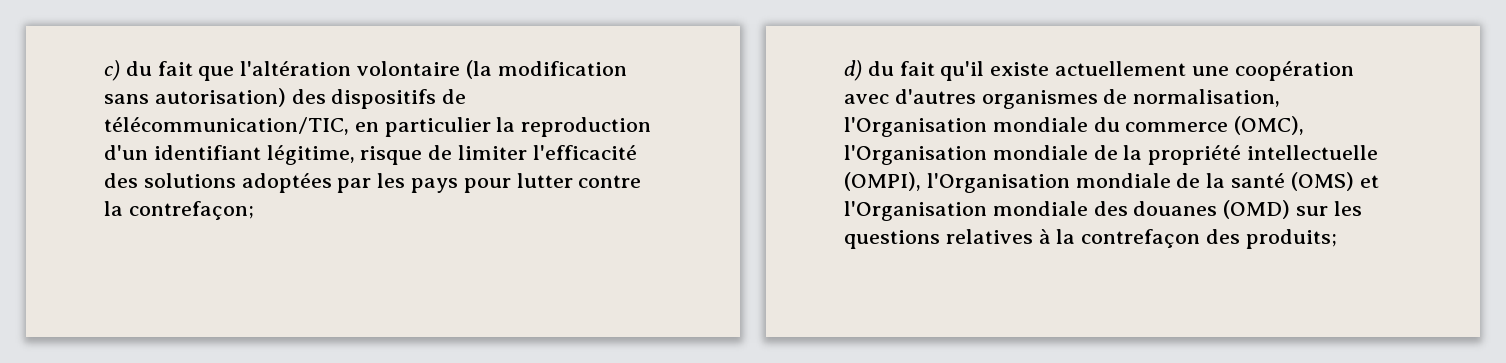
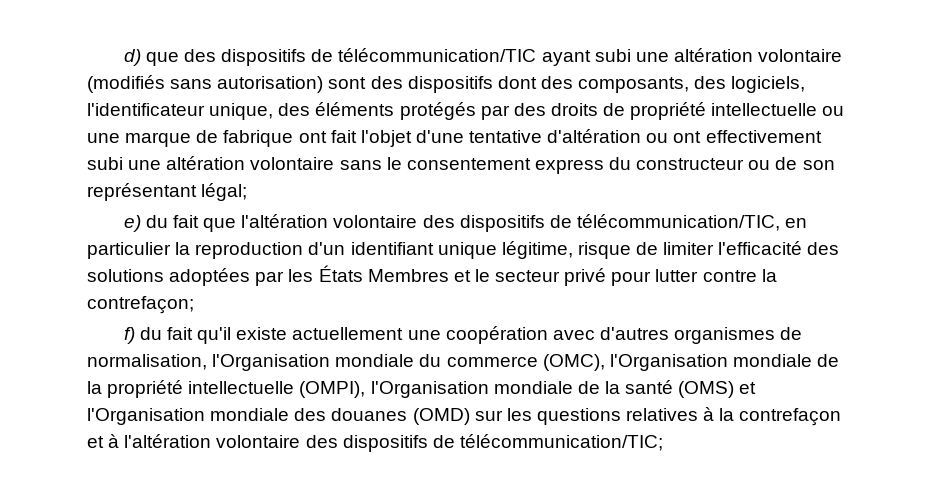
- c) du fait que l'altération volontaire (la modification sans autorisation) des dispositifs de télécommunication/TIC, en particulier la reproduction d'un identifiant légitime, risque de limiter l'efficacité des solutions adoptées par les pays pour lutter contre la contrefaçon;
+ d) que des dispositifs de télécommunication/TIC ayant subi une altération volontaire (modifiés sans autorisation) sont des dispositifs dont des composants, des logiciels, l'identificateur unique, des éléments protégés par des droits de propriété intellectuelle ou une marque de fabrique ont fait l'objet d'une tentative d'altération ou ont effectivement subi une altération volontaire sans le consentement express du constructeur ou de son représentant légal;
+ e) du fait que l'altération volontaire des dispositifs de télécommunication/TIC, en particulier la reproduction d'un identifiant unique légitime, risque de limiter l'efficacité des solutions adoptées par les États Membres et le secteur privé pour lutter contre la contrefaçon;
- d) du fait qu'il existe actuellement une coopération avec d'autres organismes de normalisation, l'Organisation mondiale du commerce (OMC), l'Organisation mondiale de la propriété intellectuelle (OMPI), l'Organisation mondiale de la santé (OMS) et l'Organisation mondiale des douanes (OMD) sur les questions relatives à la contrefaçon des produits;
+ f) du fait qu'il existe actuellement une coopération avec d'autres organismes de normalisation, l'Organisation mondiale du commerce (OMC), l'Organisation mondiale de la propriété intellectuelle (OMPI), l'Organisation mondiale de la santé (OMS) et l'Organisation mondiale des douanes (OMD) sur les questions relatives à la contrefaçon et à l'altération volontaire des dispositifs de télécommunication/TIC;

